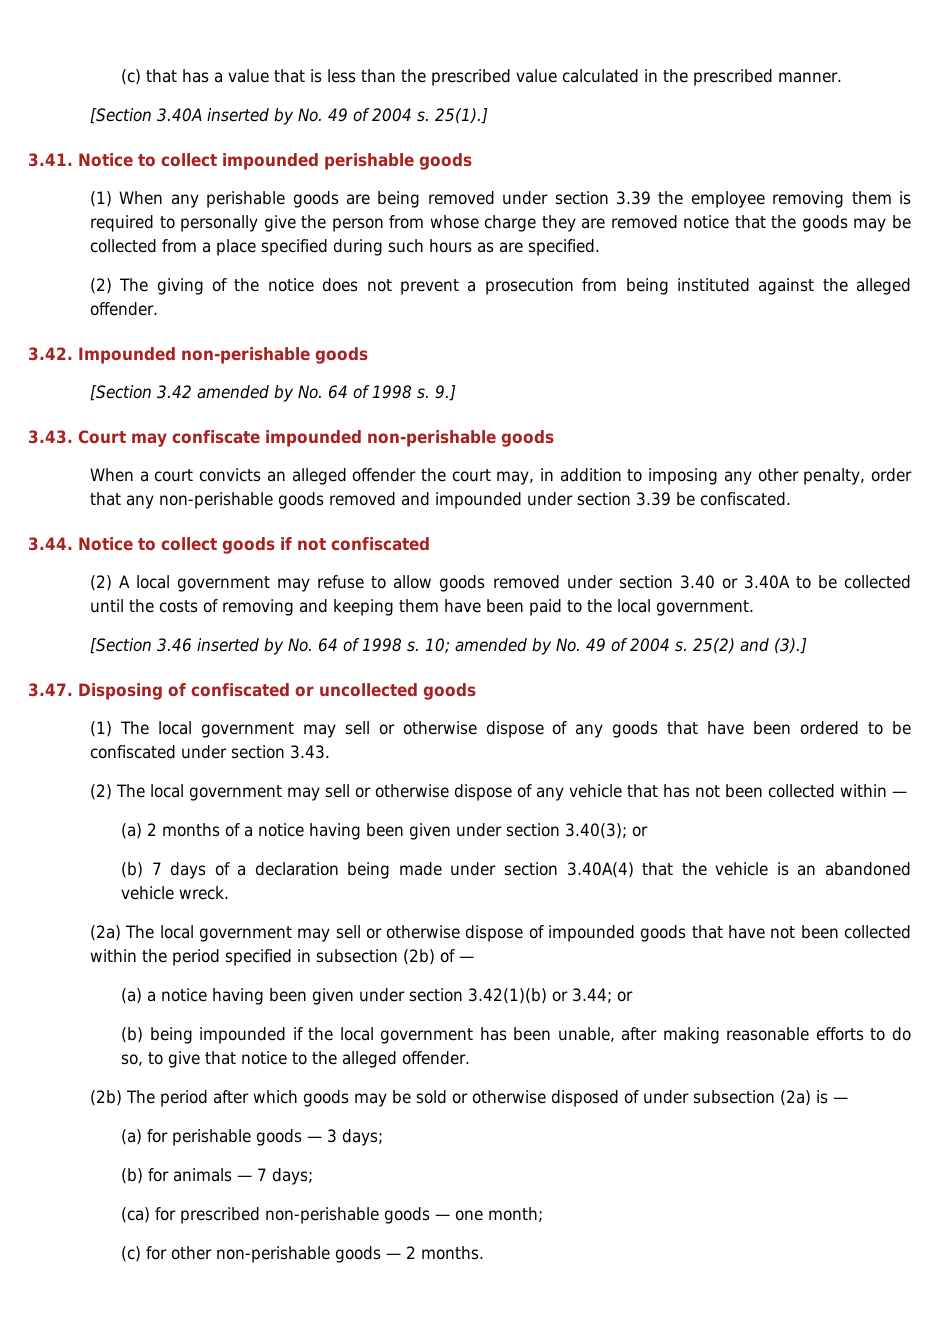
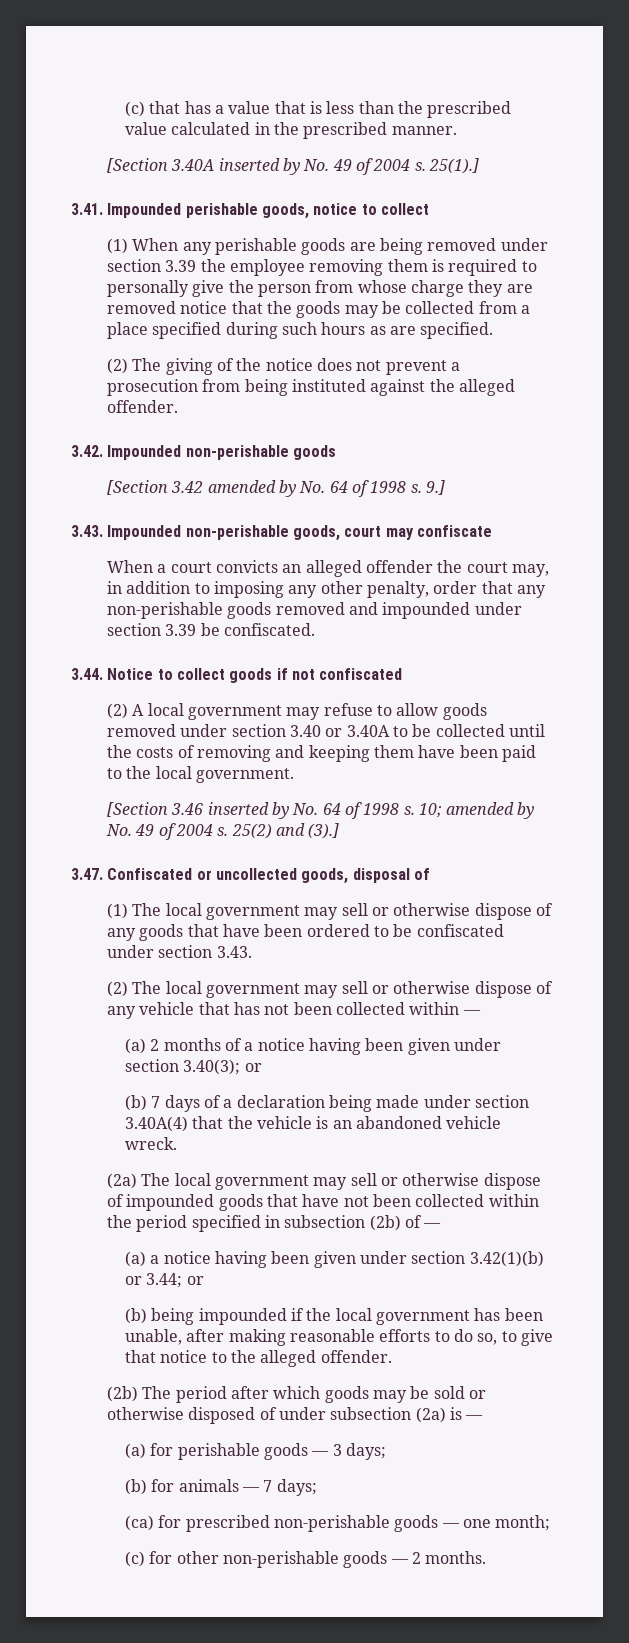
- 3.41. Notice to collect impounded perishable goods
+ 3.41. Impounded perishable goods, notice to collect
- 3.43. Court may confiscate impounded non-perishable goods
+ 3.43. Impounded non-perishable goods, court may confiscate
- 3.47. Disposing of confiscated or uncollected goods
+ 3.47. Confiscated or uncollected goods, disposal of

